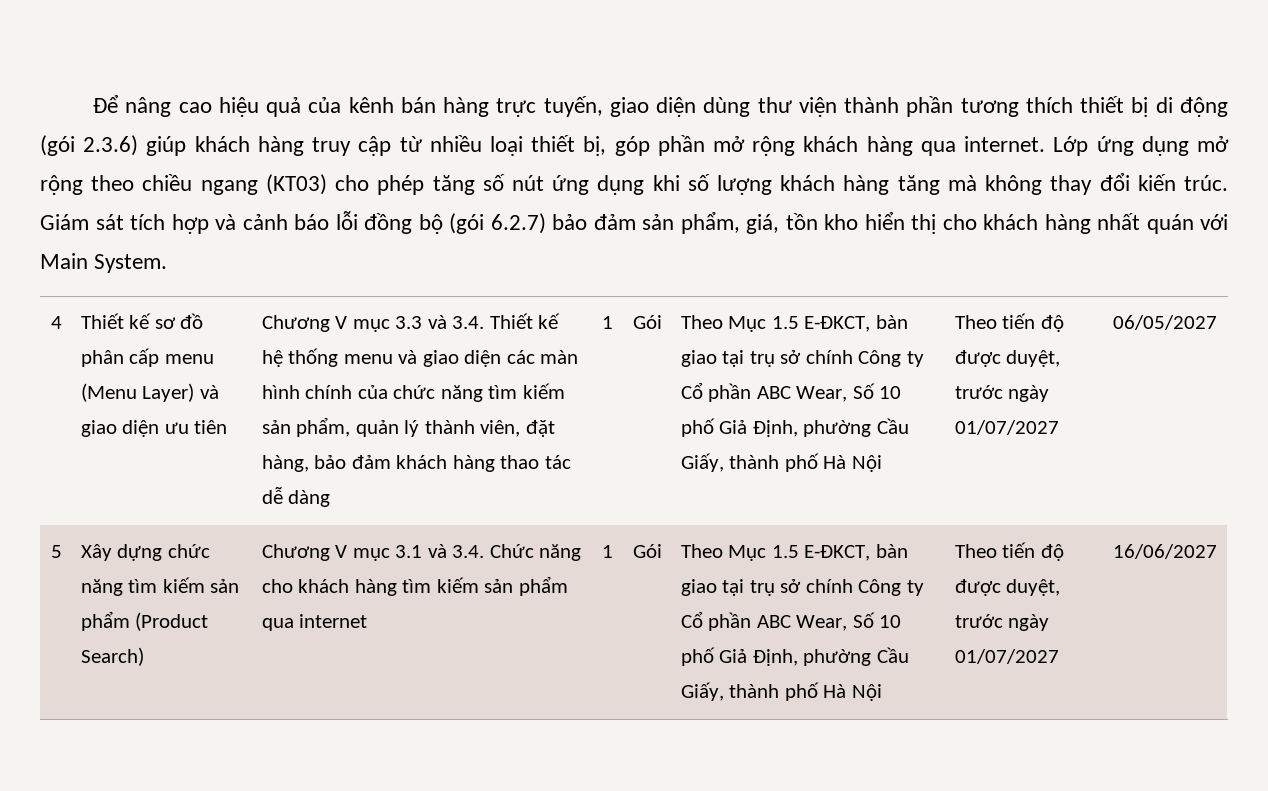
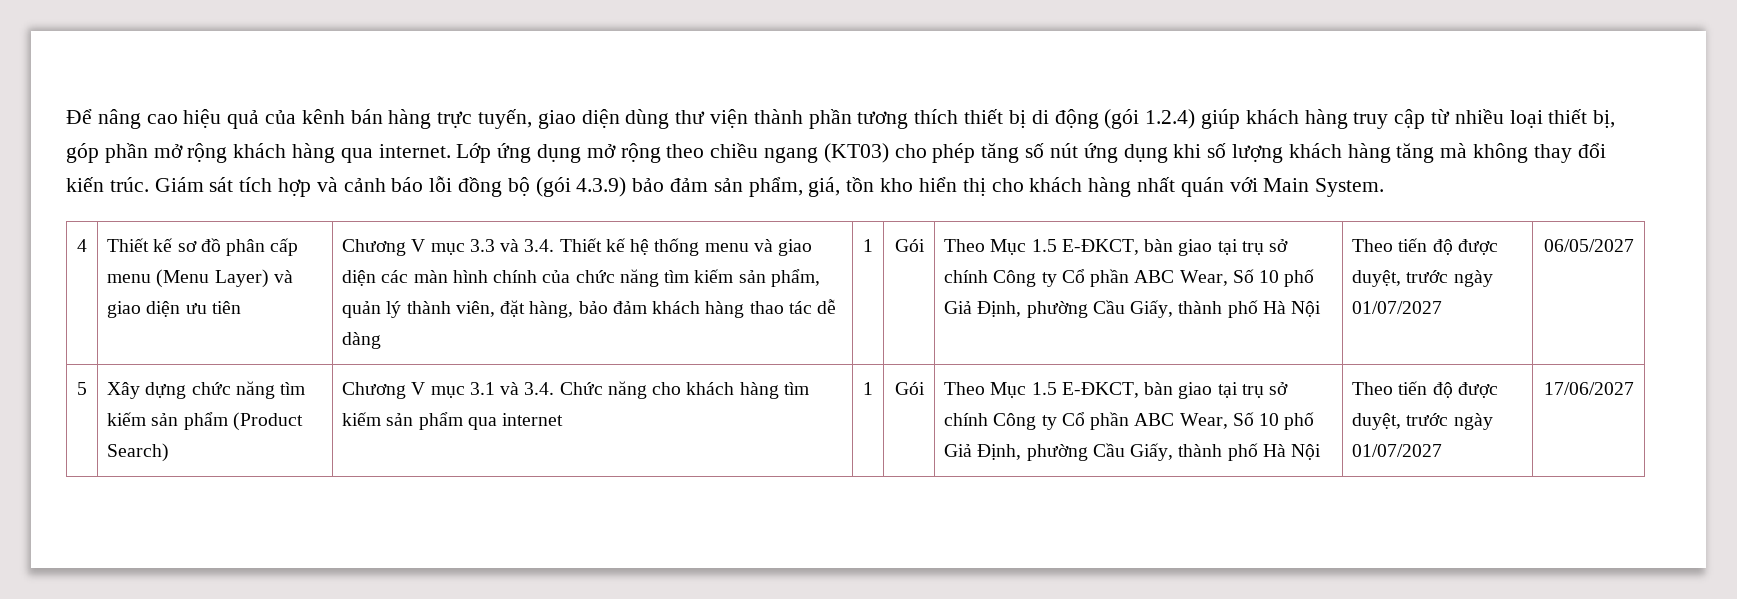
- Để nâng cao hiệu quả của kênh bán hàng trực tuyến, giao diện dùng thư viện thành phần tương thích thiết bị di động (gói 2.3.6) giúp khách hàng truy cập từ nhiều loại thiết bị, góp phần mở rộng khách hàng qua internet.
+ Để nâng cao hiệu quả của kênh bán hàng trực tuyến, giao diện dùng thư viện thành phần tương thích thiết bị di động (gói 1.2.4) giúp khách hàng truy cập từ nhiều loại thiết bị, góp phần mở rộng khách hàng qua internet.
- Giám sát tích hợp và cảnh báo lỗi đồng bộ (gói 6.2.7) bảo đảm sản phẩm, giá, tồn kho hiển thị cho khách hàng nhất quán với Main System.
+ Giám sát tích hợp và cảnh báo lỗi đồng bộ (gói 4.3.9) bảo đảm sản phẩm, giá, tồn kho hiển thị cho khách hàng nhất quán với Main System.
- 16/06/2027
+ 17/06/2027

